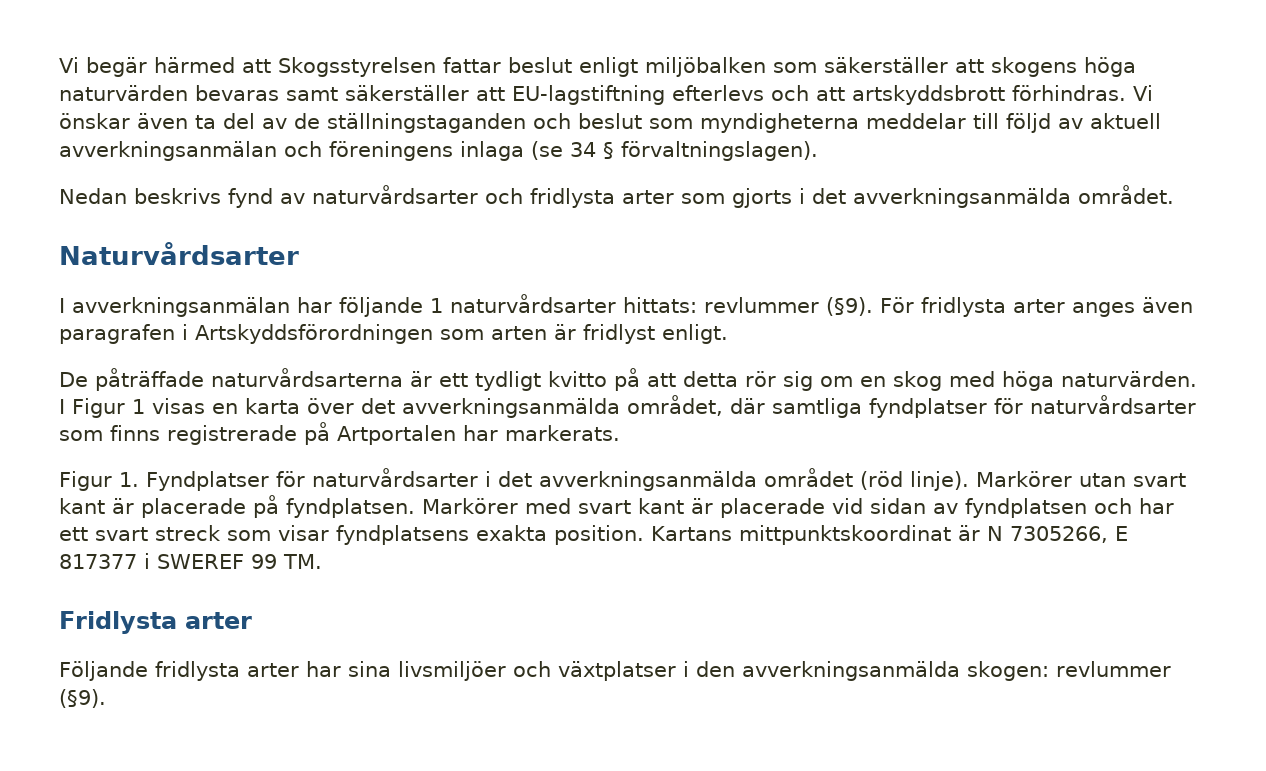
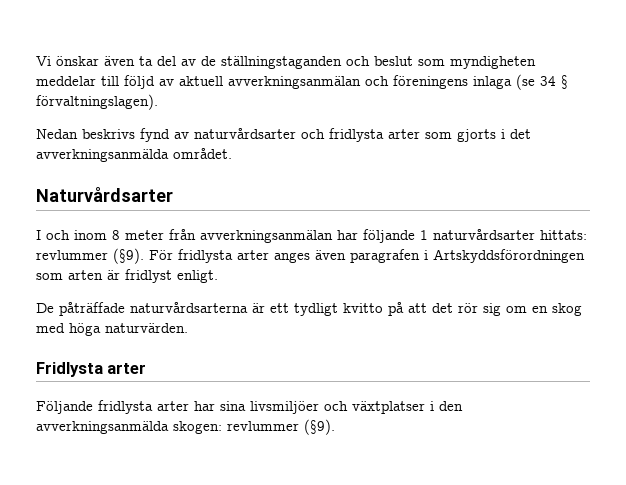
- Vi begär härmed att Skogsstyrelsen fattar beslut enligt miljöbalken som säkerställer att skogens höga naturvärden bevaras samt säkerställer att EU-lagstiftning efterlevs och att artskyddsbrott förhindras. Vi önskar även ta del av de ställningstaganden och beslut som myndigheterna meddelar till följd av aktuell avverkningsanmälan och föreningens inlaga (se 34 § förvaltningslagen).
+ Vi önskar även ta del av de ställningstaganden och beslut som myndigheten meddelar till följd av aktuell avverkningsanmälan och föreningens inlaga (se 34 § förvaltningslagen).
- I avverkningsanmälan har följande 1 naturvårdsarter hittats: revlummer (§9).
+ I och inom 8 meter från avverkningsanmälan har följande 1 naturvårdsarter hittats: revlummer (§9).
- De påträffade naturvårdsarterna är ett tydligt kvitto på att detta rör sig om en skog med höga naturvärden. I Figur 1 visas en karta över det avverkningsanmälda området, där samtliga fyndplatser för naturvårdsarter som finns registrerade på Artportalen har markerats.
- Figur 1. Fyndplatser för naturvårdsarter i det avverkningsanmälda området (röd linje). Markörer utan svart kant är placerade på fyndplatsen. Markörer med svart kant är placerade vid sidan av fyndplatsen och har ett svart streck som visar fyndplatsens exakta position. Kartans mittpunktskoordinat är N 7305266, E 817377 i SWEREF 99 TM.
+ De påträffade naturvårdsarterna är ett tydligt kvitto på att det rör sig om en skog med höga naturvärden.

